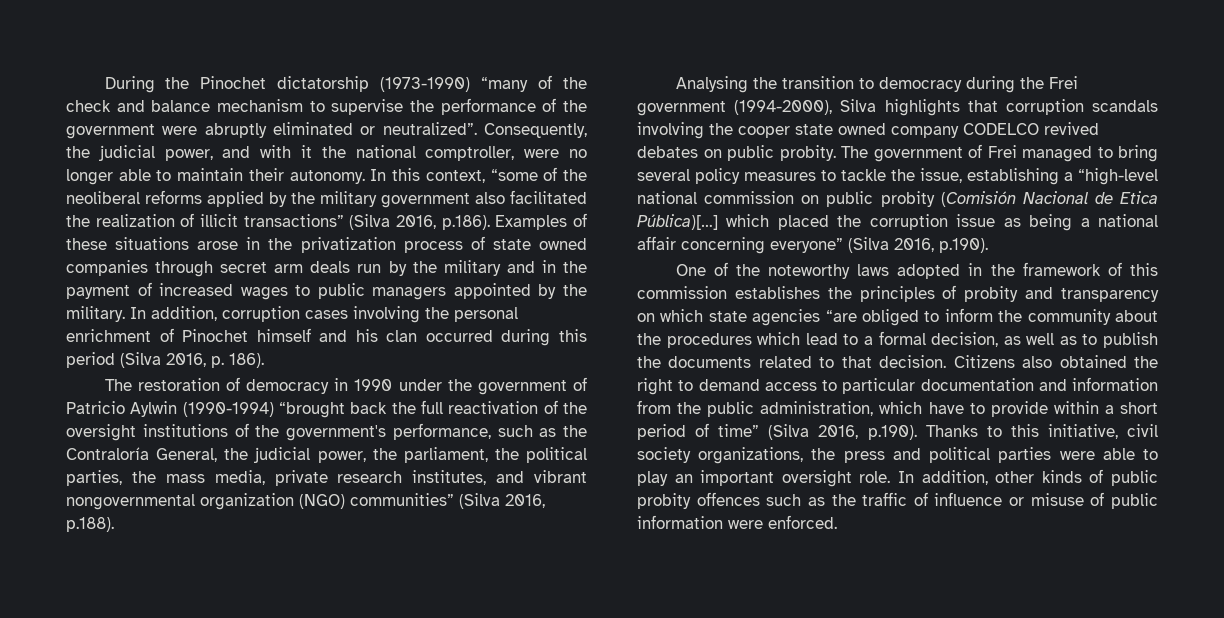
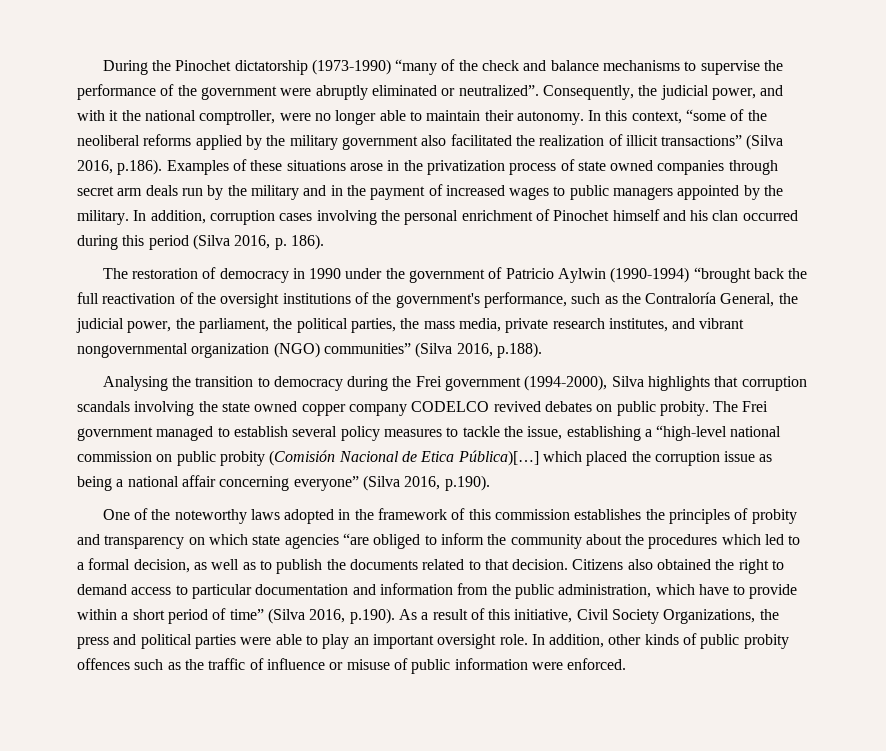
- During the Pinochet dictatorship (1973-1990) “many of the check and balance mechanism to supervise the performance of the government were abruptly eliminated or neutralized”.
+ During the Pinochet dictatorship (1973-1990) “many of the check and balance mechanisms to supervise the performance of the government were abruptly eliminated or neutralized”.
- Analysing the transition to democracy during the Frei government (1994-2000), Silva highlights that corruption scandals involving the cooper state owned company CODELCO revived debates on public probity.
+ Analysing the transition to democracy during the Frei government (1994-2000), Silva highlights that corruption scandals involving the state owned copper company CODELCO revived debates on public probity.
- The government of Frei managed to bring several policy measures to tackle the issue, establishing a “high-level national commission on public probity (Comisión Nacional de Etica Pública)[…] which placed the corruption issue as being a national affair concerning everyone” (Silva 2016, p.190).
+ The Frei government managed to establish several policy measures to tackle the issue, establishing a “high-level national commission on public probity (Comisión Nacional de Etica Pública)[…] which placed the corruption issue as being a national affair concerning everyone” (Silva 2016, p.190).
- One of the noteworthy laws adopted in the framework of this commission establishes the principles of probity and transparency on which state agencies “are obliged to inform the community about the procedures which lead to a formal decision, as well as to publish the documents related to that decision.
+ One of the noteworthy laws adopted in the framework of this commission establishes the principles of probity and transparency on which state agencies “are obliged to inform the community about the procedures which led to a formal decision, as well as to publish the documents related to that decision.
- Citizens also obtained the right to demand access to particular documentation and information from the public administration, which have to provide within a short period of time” (Silva 2016, p.190). Thanks to this initiative, civil society organizations, the press and political parties were able to play an important oversight role.
+ Citizens also obtained the right to demand access to particular documentation and information from the public administration, which have to provide within a short period of time” (Silva 2016, p.190). As a result of this initiative, Civil Society Organizations, the press and political parties were able to play an important oversight role.

